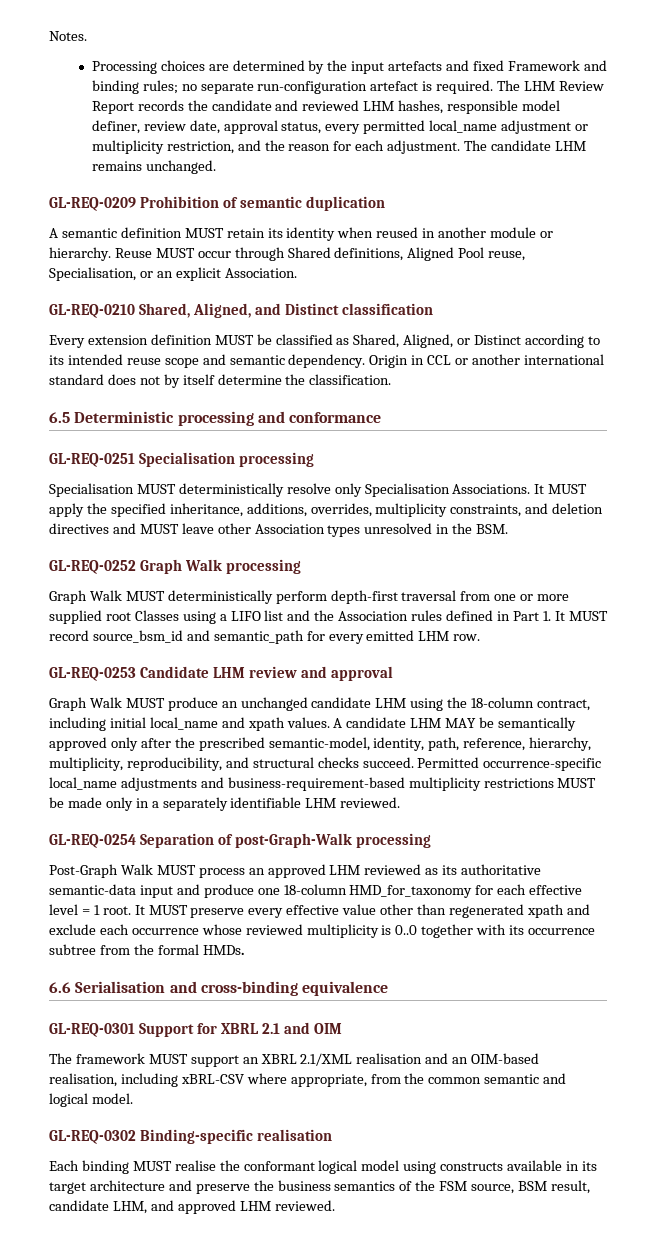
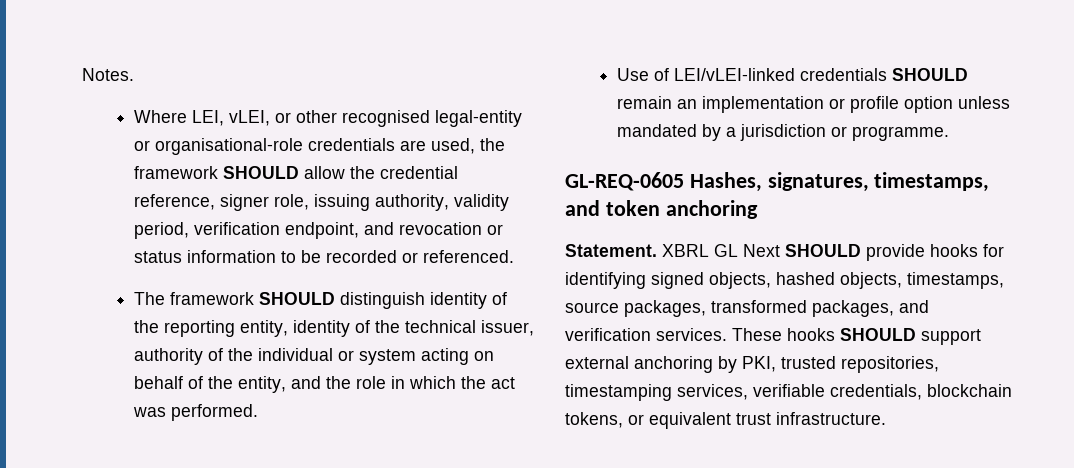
- Processing choices are determined by the input artefacts and fixed Framework and binding rules; no separate run-configuration artefact is required. The LHM Review Report records the candidate and reviewed LHM hashes, responsible model definer, review date, approval status, every permitted local_name adjustment or multiplicity restriction, and the reason for each adjustment. The candidate LHM remains unchanged.
- GL-REQ-0209 Prohibition of semantic duplication
- A semantic definition MUST retain its identity when reused in another module or hierarchy. Reuse MUST occur through Shared definitions, Aligned Pool reuse, Specialisation, or an explicit Association.
- GL-REQ-0210 Shared, Aligned, and Distinct classification
- Every extension definition MUST be classified as Shared, Aligned, or Distinct according to its intended reuse scope and semantic dependency. Origin in CCL or another international standard does not by itself determine the classification.
- 6.5 Deterministic processing and conformance
- GL-REQ-0251 Specialisation processing
- Specialisation MUST deterministically resolve only Specialisation Associations. It MUST apply the specified inheritance, additions, overrides, multiplicity constraints, and deletion directives and MUST leave other Association types unresolved in the BSM.
- GL-REQ-0252 Graph Walk processing
- Graph Walk MUST deterministically perform depth-first traversal from one or more supplied root Classes using a LIFO list and the Association rules defined in Part 1. It MUST record source_bsm_id and semantic_path for every emitted LHM row.
- GL-REQ-0253 Candidate LHM review and approval
- Graph Walk MUST produce an unchanged candidate LHM using the 18-column contract, including initial local_name and xpath values. A candidate LHM MAY be semantically approved only after the prescribed semantic-model, identity, path, reference, hierarchy, multiplicity, reproducibility, and structural checks succeed. Permitted occurrence-specific local_name adjustments and business-requirement-based multiplicity restrictions MUST be made only in a separately identifiable LHM reviewed.
- GL-REQ-0254 Separation of post-Graph-Walk processing
- Post-Graph Walk MUST process an approved LHM reviewed as its authoritative semantic-data input and produce one 18-column HMD_for_taxonomy for each effective level = 1 root. It MUST preserve every effective value other than regenerated xpath and exclude each occurrence whose reviewed multiplicity is 0..0 together with its occurrence subtree from the formal HMDs.
- 6.6 Serialisation and cross-binding equivalence
- GL-REQ-0301 Support for XBRL 2.1 and OIM
- The framework MUST support an XBRL 2.1/XML realisation and an OIM-based realisation, including xBRL-CSV where appropriate, from the common semantic and logical model.
- GL-REQ-0302 Binding-specific realisation
- Each binding MUST realise the conformant logical model using constructs available in its target architecture and preserve the business semantics of the FSM source, BSM result, candidate LHM, and approved LHM reviewed.
+ Where LEI, vLEI, or other recognised legal-entity or organisational-role credentials are used, the framework SHOULD allow the credential reference, signer role, issuing authority, validity period, verification endpoint, and revocation or status information to be recorded or referenced.
+ The framework SHOULD distinguish identity of the reporting entity, identity of the technical issuer, authority of the individual or system acting on behalf of the entity, and the role in which the act was performed.
+ Use of LEI/vLEI-linked credentials SHOULD remain an implementation or profile option unless mandated by a jurisdiction or programme.
+ GL-REQ-0605 Hashes, signatures, timestamps, and token anchoring
+ Statement. XBRL GL Next SHOULD provide hooks for identifying signed objects, hashed objects, timestamps, source packages, transformed packages, and verification services. These hooks SHOULD support external anchoring by PKI, trusted repositories, timestamping services, verifiable credentials, blockchain tokens, or equivalent trust infrastructure.

